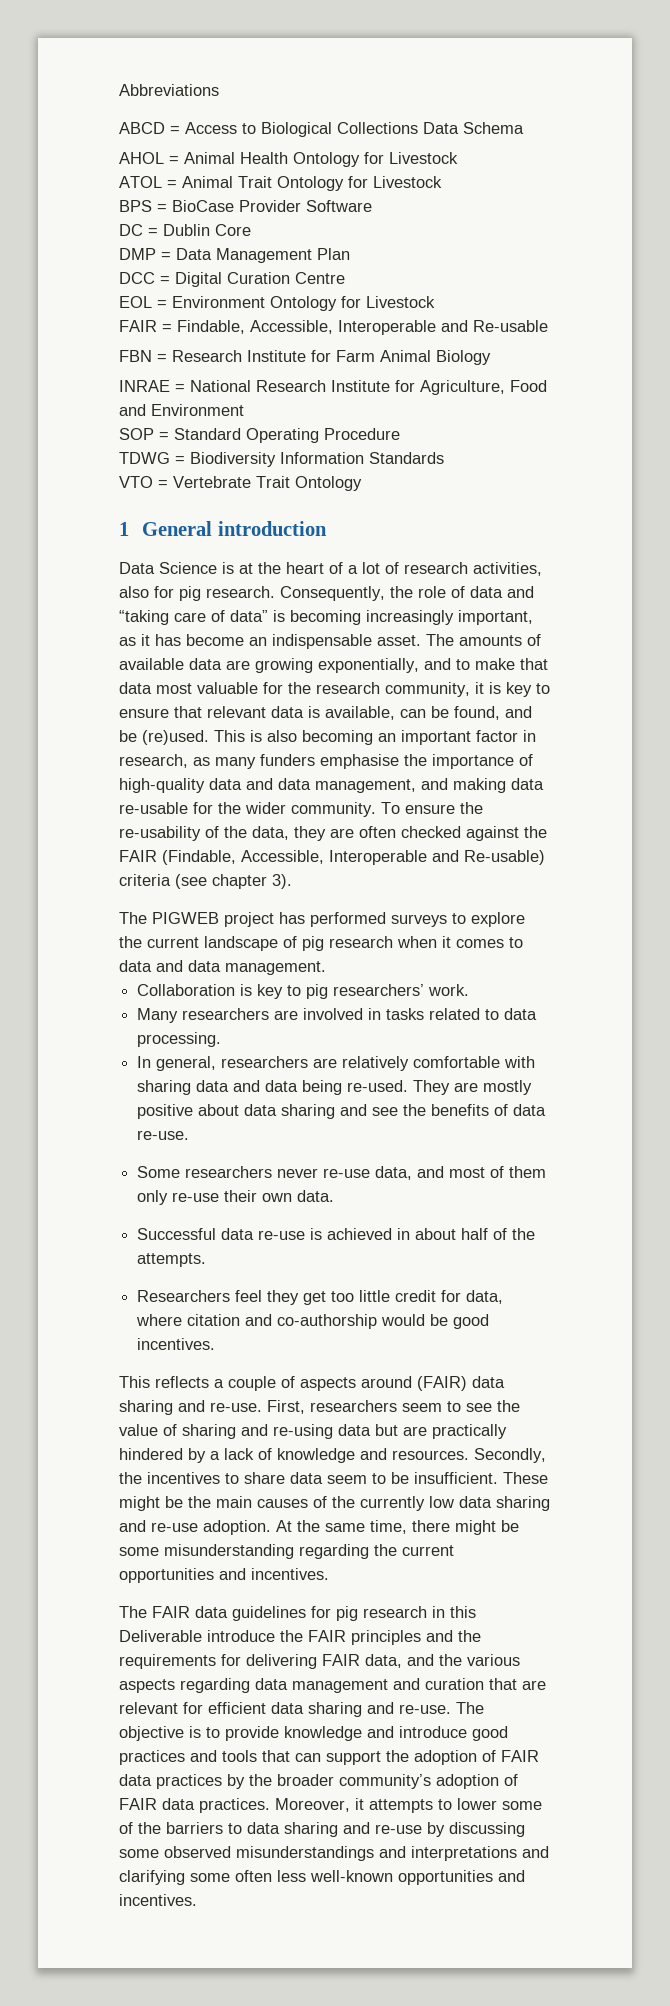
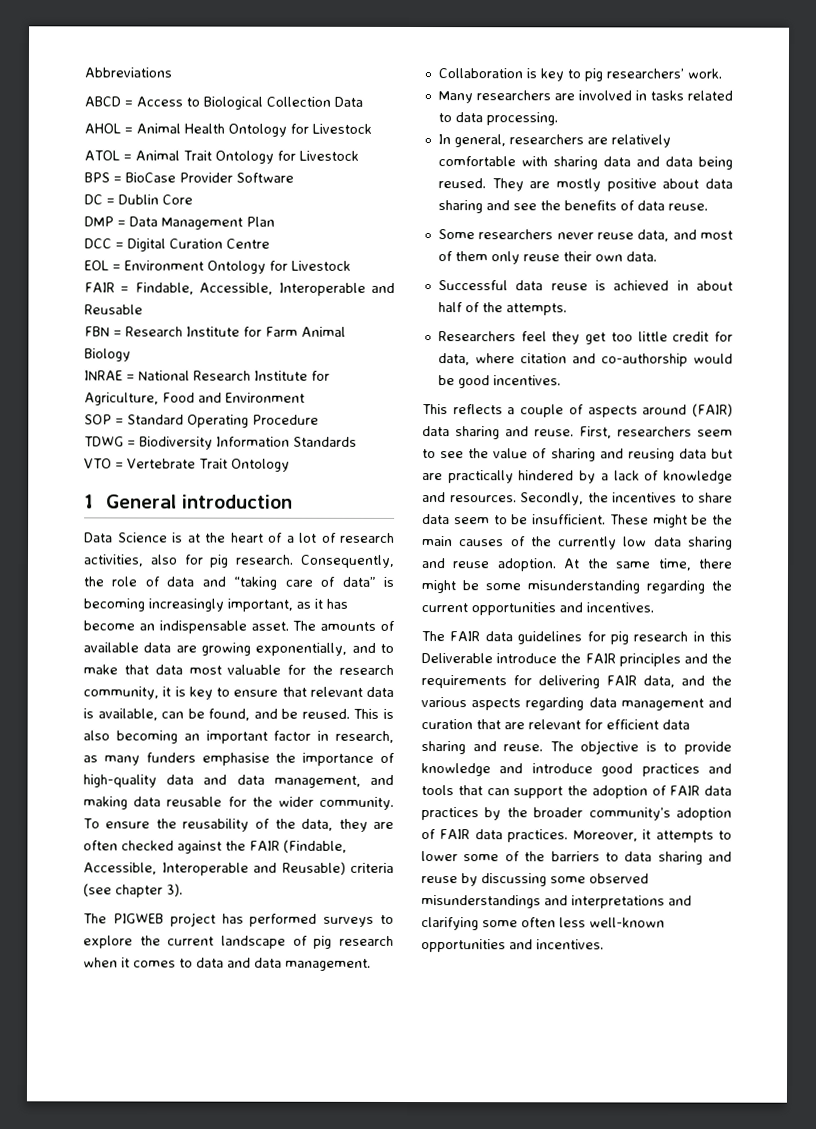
- ABCD = Access to Biological Collections Data Schema
+ ABCD = Access to Biological Collection Data
- FAIR = Findable, Accessible, Interoperable and Re-usable
+ FAIR = Findable, Accessible, Interoperable and Reusable
- The amounts of available data are growing exponentially, and to make that data most valuable for the research community, it is key to ensure that relevant data is available, can be found, and be (re)used.
+ The amounts of available data are growing exponentially, and to make that data most valuable for the research community, it is key to ensure that relevant data is available, can be found, and be reused.
- This is also becoming an important factor in research, as many funders emphasise the importance of high-quality data and data management, and making data re-usable for the wider community.
+ This is also becoming an important factor in research, as many funders emphasise the importance of high-quality data and data management, and making data reusable for the wider community.
- To ensure the re-usability of the data, they are often checked against the FAIR (Findable, Accessible, Interoperable and Re-usable) criteria (see chapter 3).
+ To ensure the reusability of the data, they are often checked against the FAIR (Findable, Accessible, Interoperable and Reusable) criteria (see chapter 3).
- In general, researchers are relatively comfortable with sharing data and data being re-used.
+ In general, researchers are relatively comfortable with sharing data and data being reused.
- They are mostly positive about data sharing and see the benefits of data re-use.
+ They are mostly positive about data sharing and see the benefits of data reuse.
- Some researchers never re-use data, and most of them only re-use their own data.
+ Some researchers never reuse data, and most of them only reuse their own data.
- Successful data re-use is achieved in about half of the attempts.
+ Successful data reuse is achieved in about half of the attempts.
- This reflects a couple of aspects around (FAIR) data sharing and re-use.
+ This reflects a couple of aspects around (FAIR) data sharing and reuse.
- First, researchers seem to see the value of sharing and re-using data but are practically hindered by a lack of knowledge and resources.
+ First, researchers seem to see the value of sharing and reusing data but are practically hindered by a lack of knowledge and resources.
- These might be the main causes of the currently low data sharing and re-use adoption.
+ These might be the main causes of the currently low data sharing and reuse adoption.
- The FAIR data guidelines for pig research in this Deliverable introduce the FAIR principles and the requirements for delivering FAIR data, and the various aspects regarding data management and curation that are relevant for efficient data sharing and re-use.
+ The FAIR data guidelines for pig research in this Deliverable introduce the FAIR principles and the requirements for delivering FAIR data, and the various aspects regarding data management and curation that are relevant for efficient data sharing and reuse.
- Moreover, it attempts to lower some of the barriers to data sharing and re-use by discussing some observed misunderstandings and interpretations and clarifying some often less well-known opportunities and incentives.
+ Moreover, it attempts to lower some of the barriers to data sharing and reuse by discussing some observed misunderstandings and interpretations and clarifying some often less well-known opportunities and incentives.

